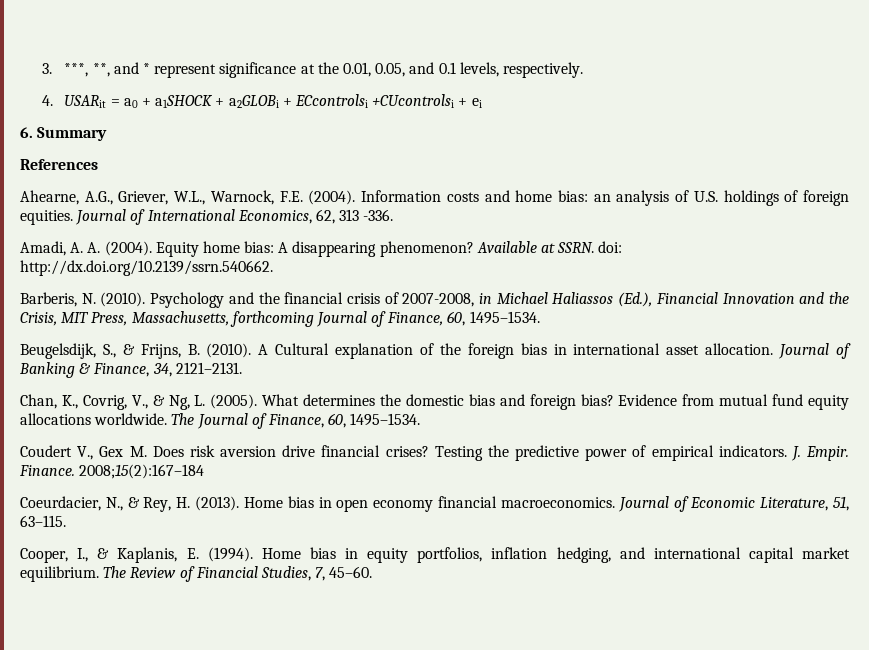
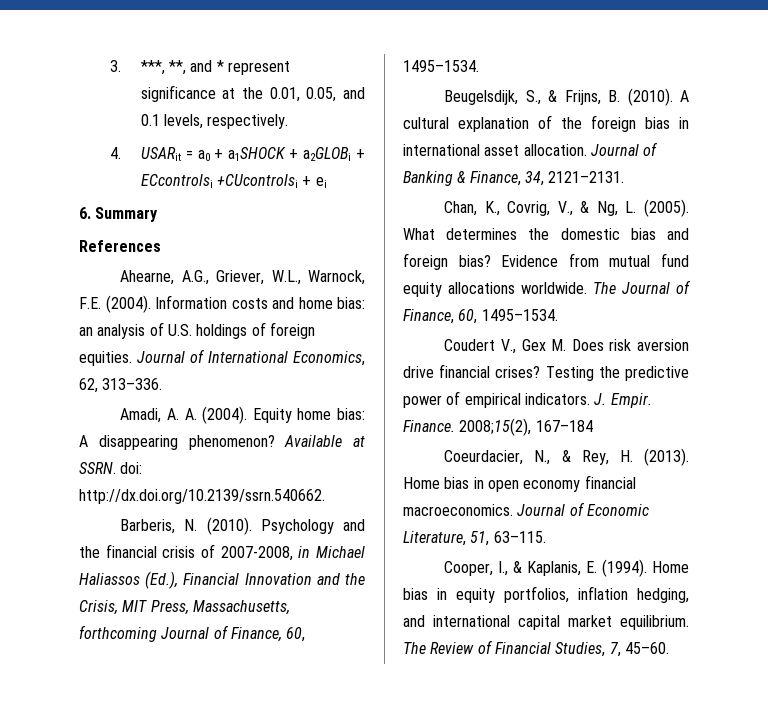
- Journal of International Economics, 62, 313 -336.
+ Journal of International Economics, 62, 313–336.
- A Cultural explanation of the foreign bias in international asset allocation.
+ A cultural explanation of the foreign bias in international asset allocation.
- 2008;15(2):167–184
+ 2008;15(2), 167–184

